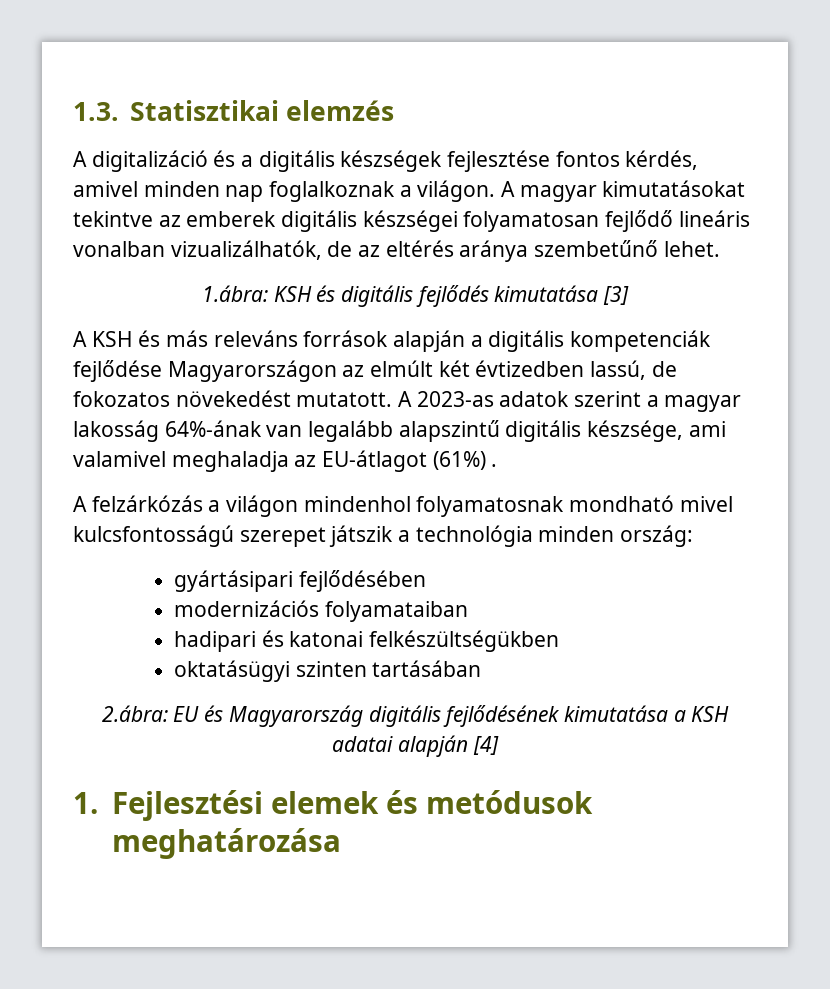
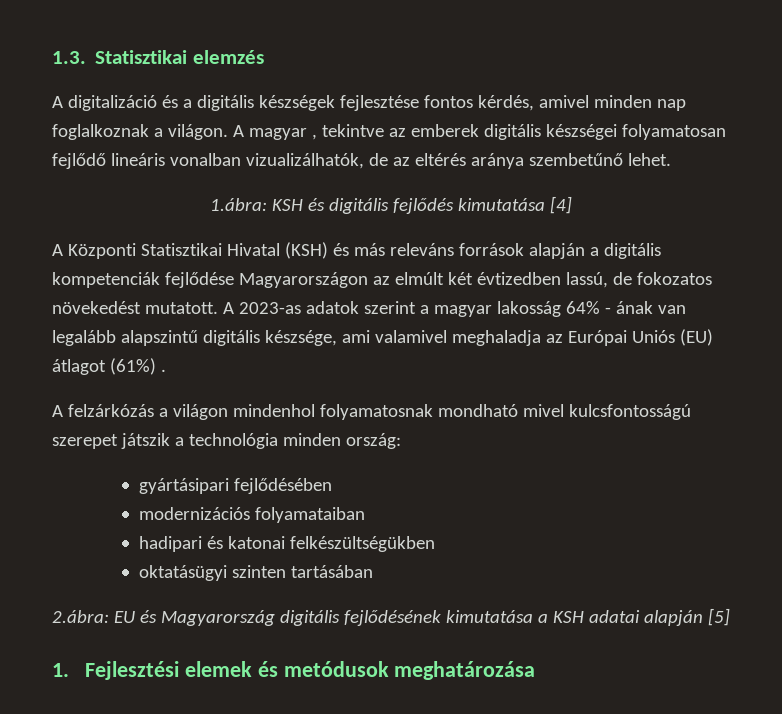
- A magyar kimutatásokat tekintve az emberek digitális készségei folyamatosan fejlődő lineáris vonalban vizualizálhatók, de az eltérés aránya szembetűnő lehet.
+ A magyar , tekintve az emberek digitális készségei folyamatosan fejlődő lineáris vonalban vizualizálhatók, de az eltérés aránya szembetűnő lehet.
- 1.ábra: KSH és digitális fejlődés kimutatása [3]
- A KSH és más releváns források alapján a digitális kompetenciák fejlődése Magyarországon az elmúlt két évtizedben lassú, de fokozatos növekedést mutatott.
+ 1.ábra: KSH és digitális fejlődés kimutatása [4]
+ A Központi Statisztikai Hivatal (KSH) és más releváns források alapján a digitális kompetenciák fejlődése Magyarországon az elmúlt két évtizedben lassú, de fokozatos növekedést mutatott.
- A 2023-as adatok szerint a magyar lakosság 64%-ának van legalább alapszintű digitális készsége, ami valamivel meghaladja az EU-átlagot (61%) .
+ A 2023-as adatok szerint a magyar lakosság 64% - ának van legalább alapszintű digitális készsége, ami valamivel meghaladja az Európai Uniós (EU) átlagot (61%) .
- 2.ábra: EU és Magyarország digitális fejlődésének kimutatása a KSH adatai alapján [4]
+ 2.ábra: EU és Magyarország digitális fejlődésének kimutatása a KSH adatai alapján [5]

